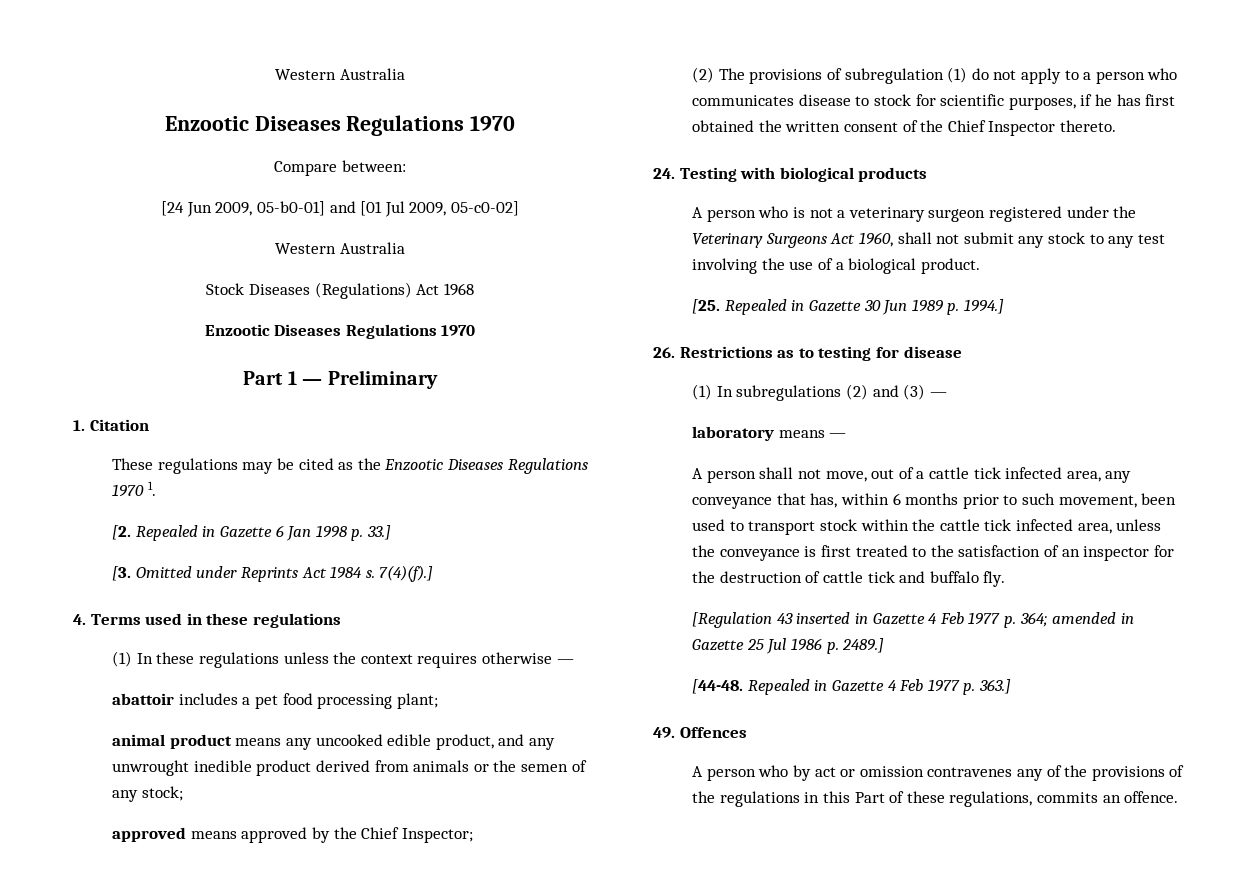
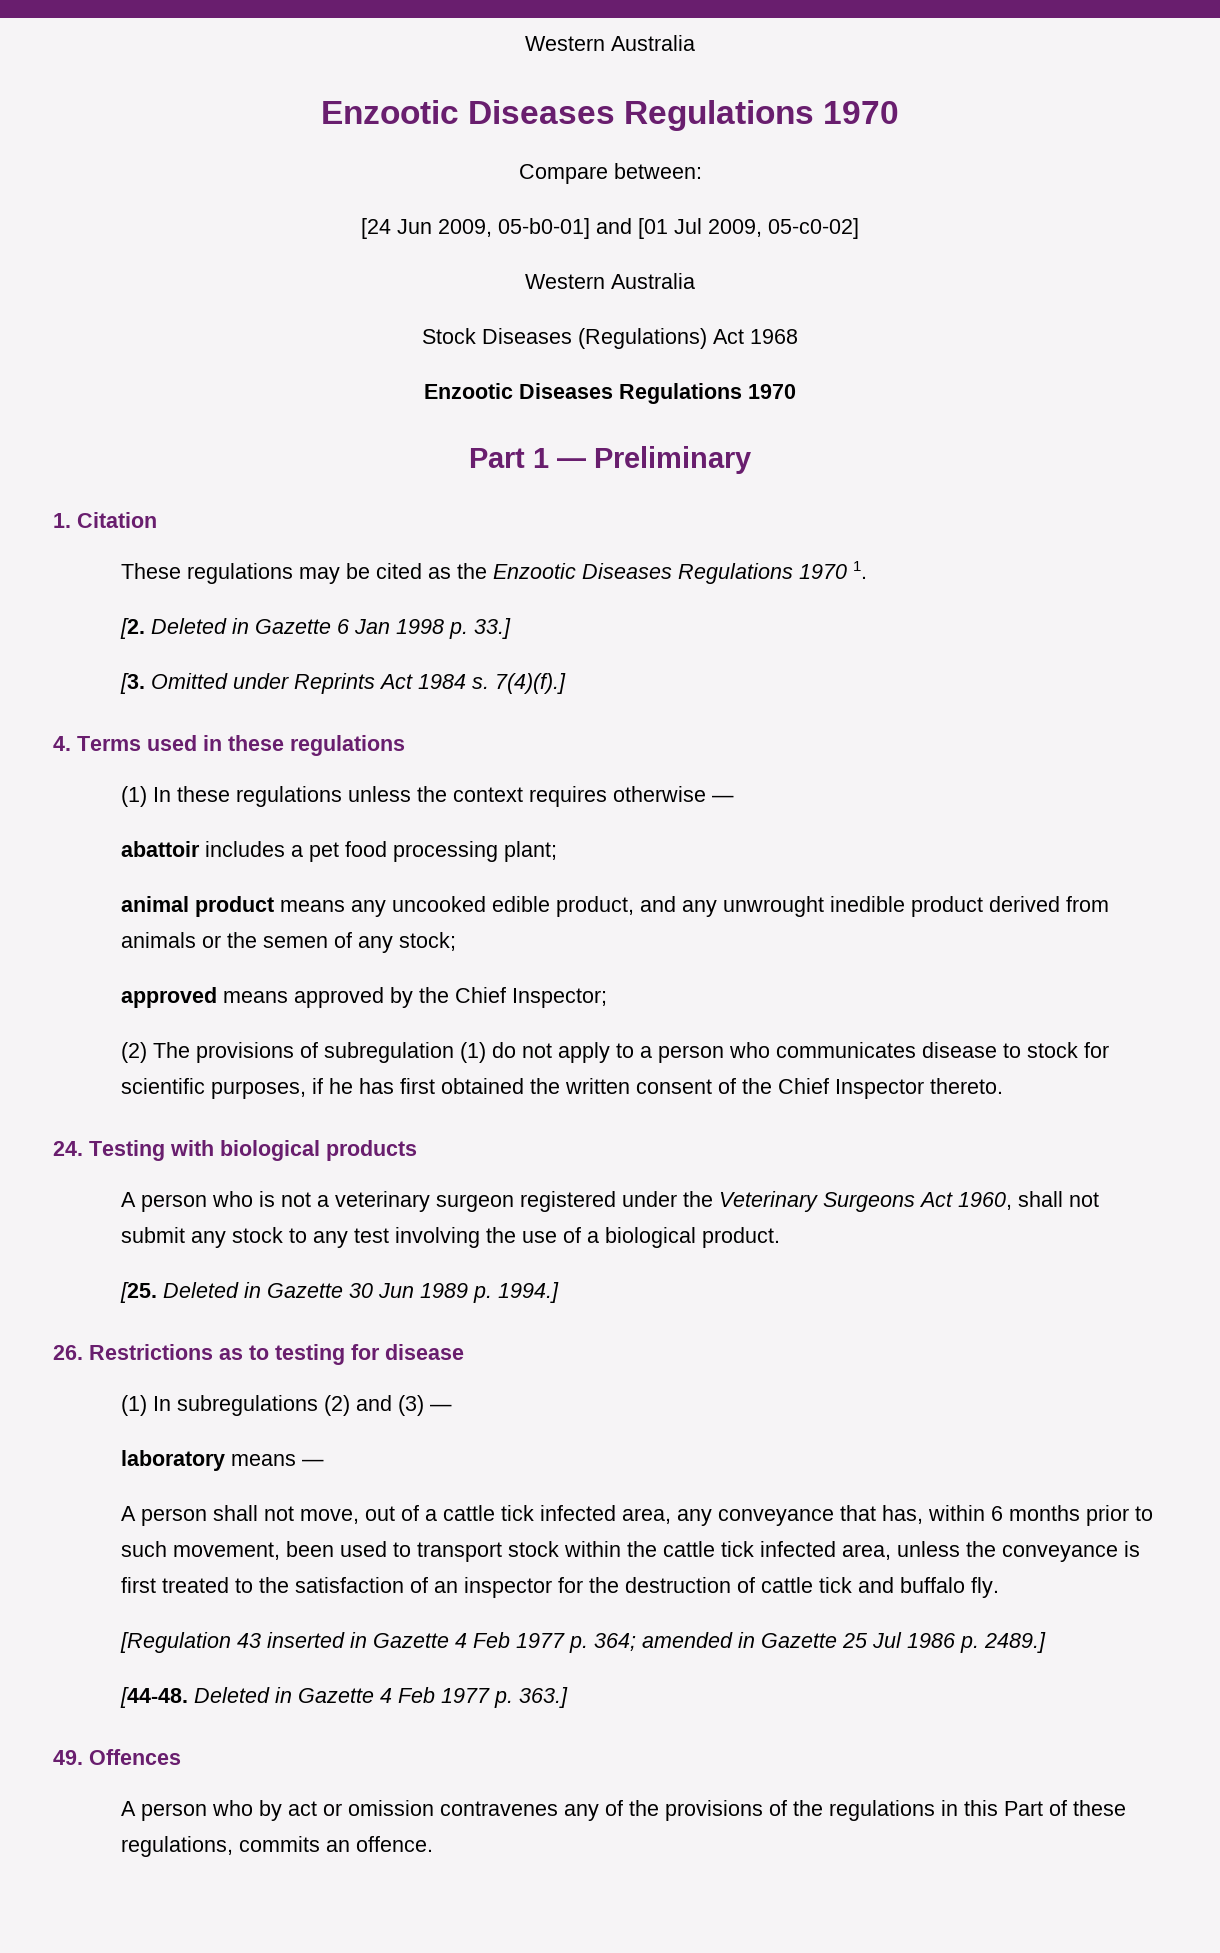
- [2. Repealed in Gazette 6 Jan 1998 p. 33.]
+ [2. Deleted in Gazette 6 Jan 1998 p. 33.]
- [25. Repealed in Gazette 30 Jun 1989 p. 1994.]
+ [25. Deleted in Gazette 30 Jun 1989 p. 1994.]
- Repealed in Gazette 4 Feb 1977 p. 363.]
+ Deleted in Gazette 4 Feb 1977 p. 363.]

